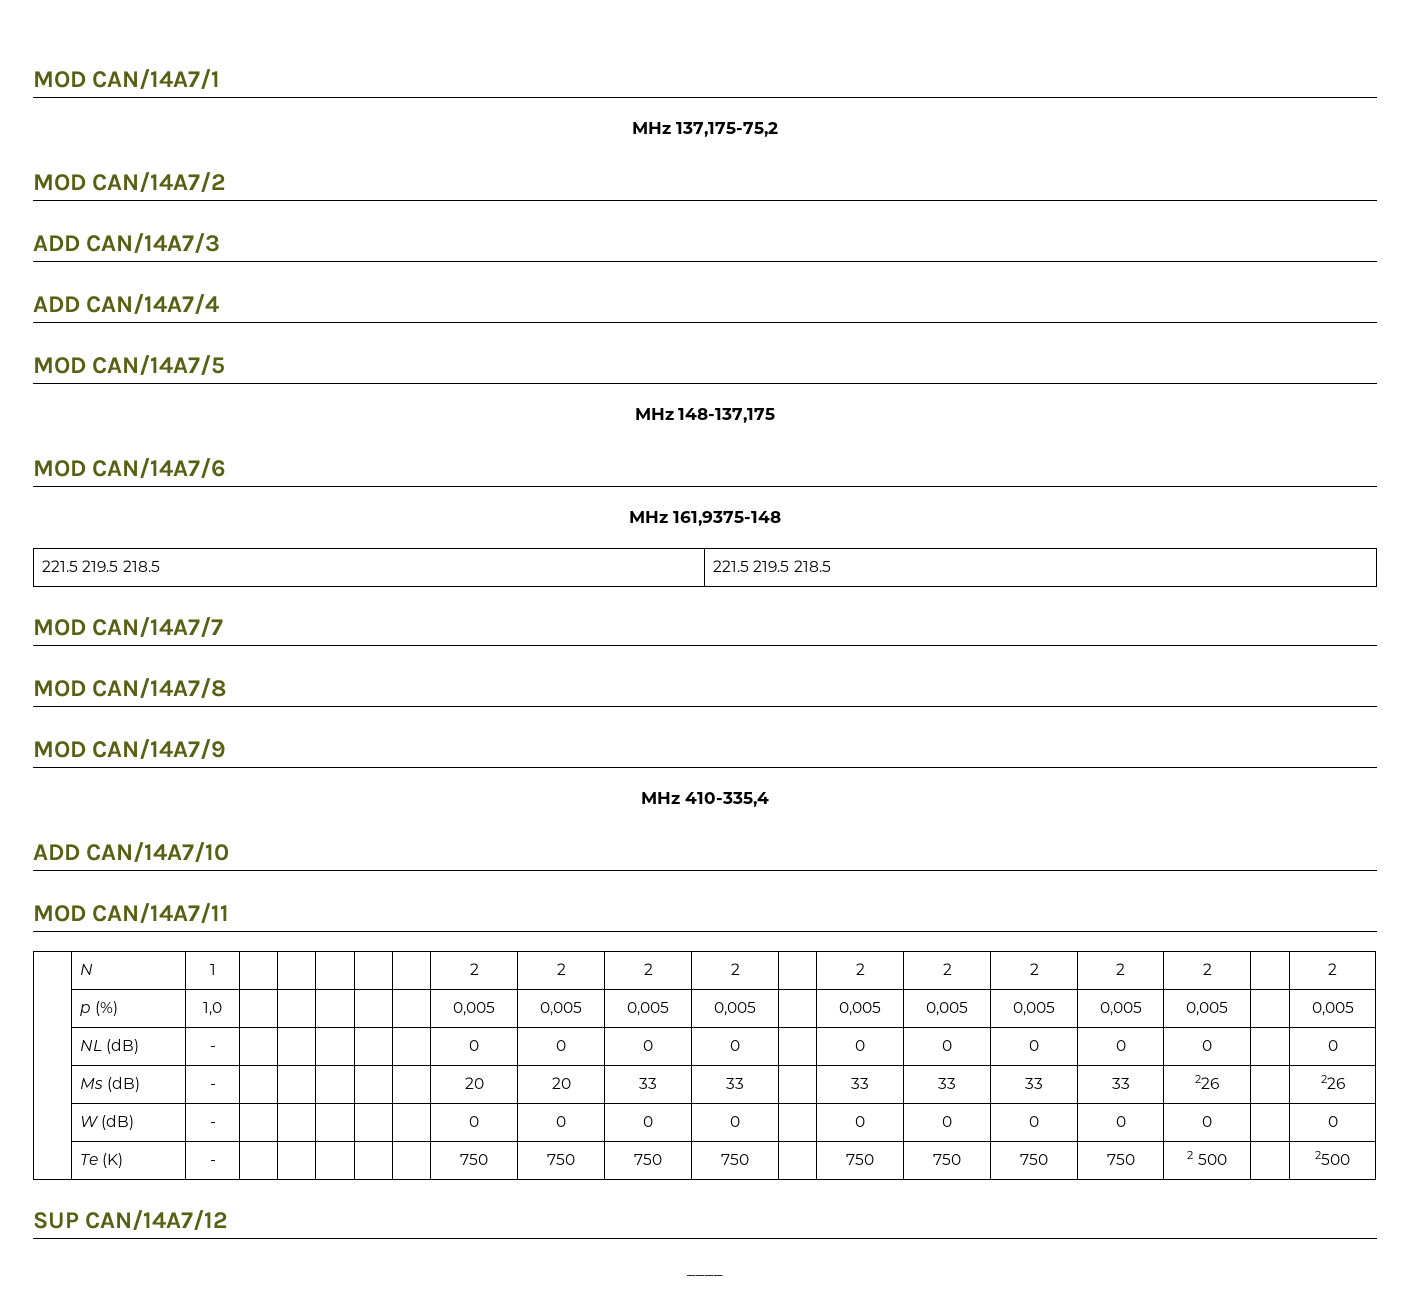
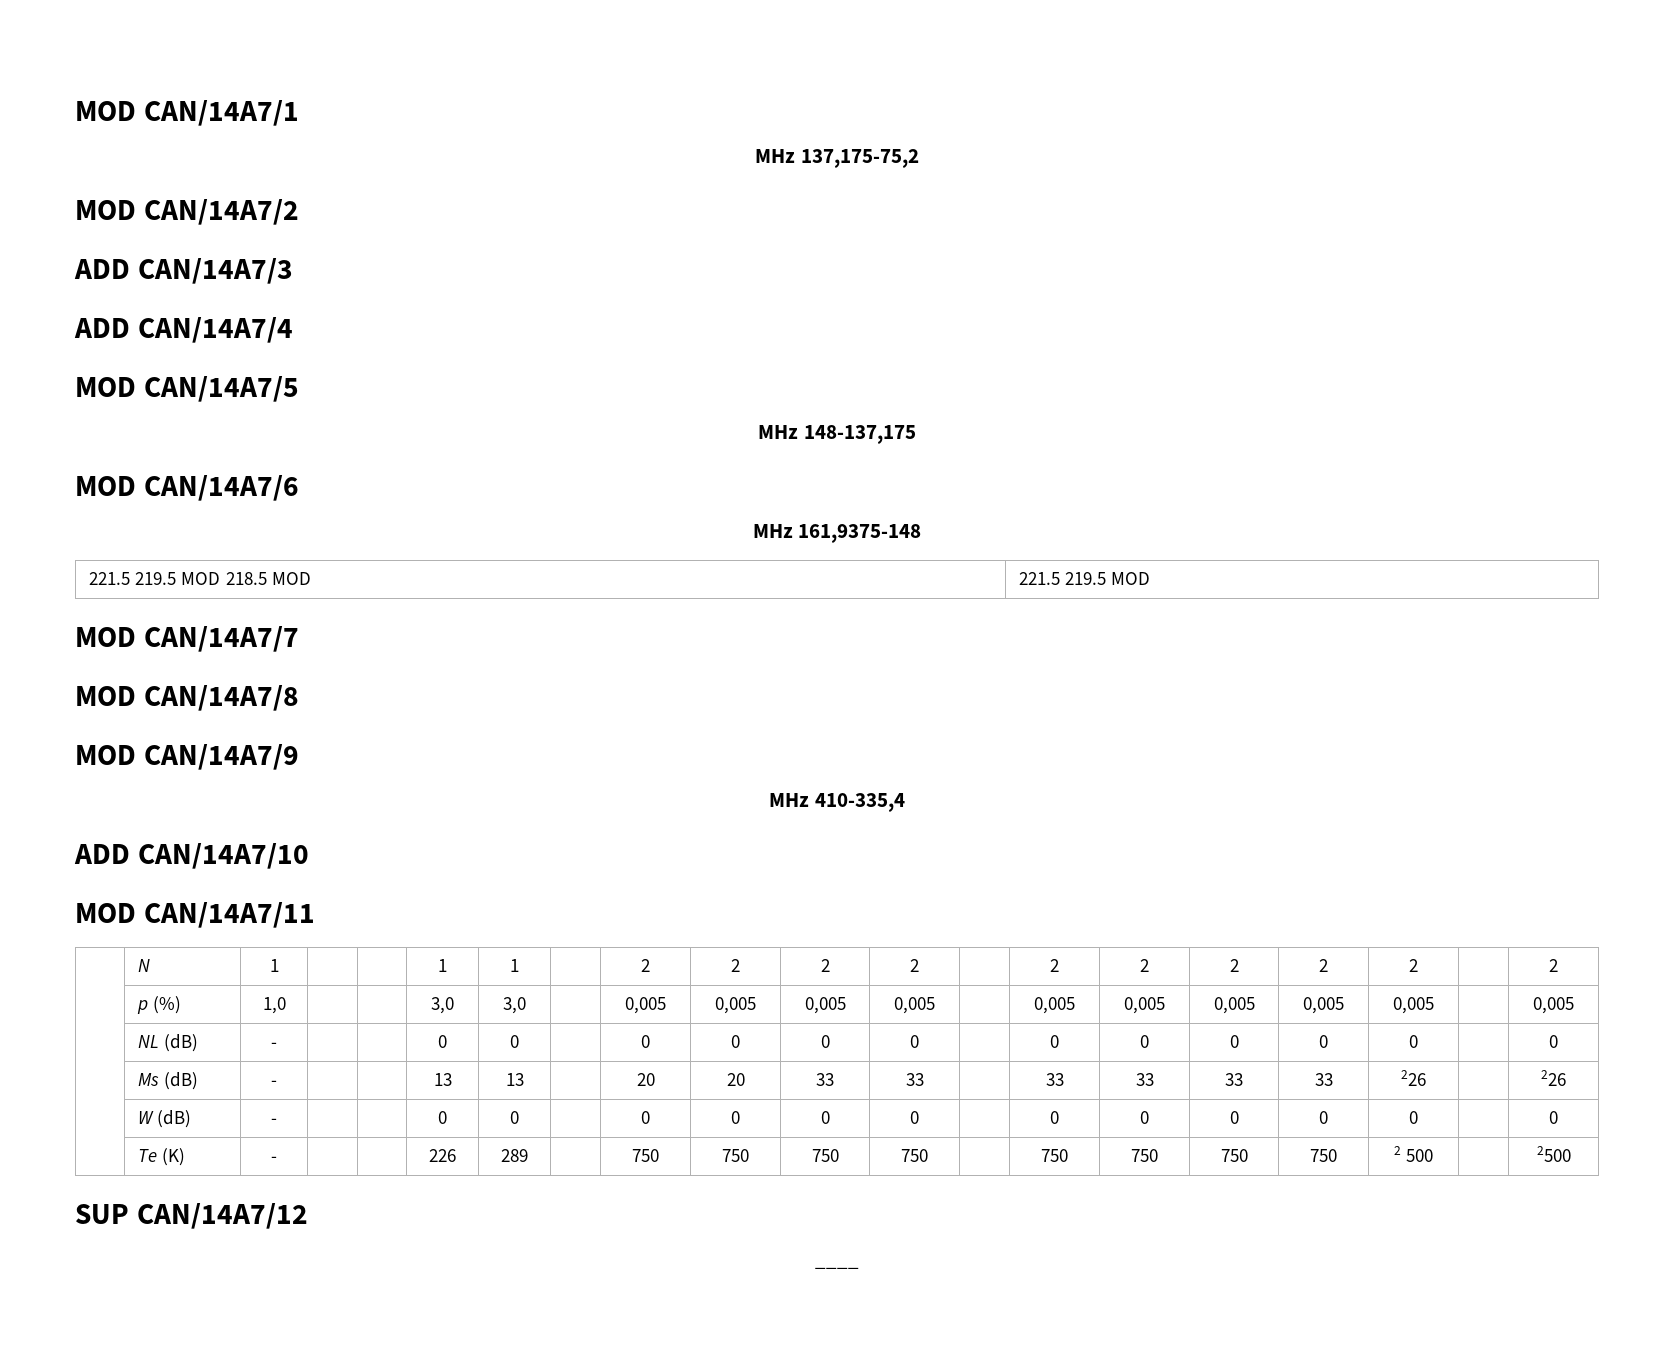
- 221.5 219.5 218.5 | 221.5 219.5 218.5
+ 221.5 219.5 MOD 218.5 MOD | 221.5 219.5 MOD
- | N | 1 | | | | | | 2 | 2 | 2 | 2 | | 2 | 2 | 2 | 2 | 2 | | 2
+ | N | 1 | | | 1 | 1 | | 2 | 2 | 2 | 2 | | 2 | 2 | 2 | 2 | 2 | | 2
- | p (%) | 1,0 | | | | | | 0,005 | 0,005 | 0,005 | 0,005 | | 0,005 | 0,005 | 0,005 | 0,005 | 0,005 | | 0,005
+ | p (%) | 1,0 | | | 3,0 | 3,0 | | 0,005 | 0,005 | 0,005 | 0,005 | | 0,005 | 0,005 | 0,005 | 0,005 | 0,005 | | 0,005
- | NL (dB) | - | | | | | | 0 | 0 | 0 | 0 | | 0 | 0 | 0 | 0 | 0 | | 0
+ | NL (dB) | - | | | 0 | 0 | | 0 | 0 | 0 | 0 | | 0 | 0 | 0 | 0 | 0 | | 0
- | Ms (dB) | - | | | | | | 20 | 20 | 33 | 33 | | 33 | 33 | 33 | 33 | 226 | | 226
+ | Ms (dB) | - | | | 13 | 13 | | 20 | 20 | 33 | 33 | | 33 | 33 | 33 | 33 | 226 | | 226
- | W (dB) | - | | | | | | 0 | 0 | 0 | 0 | | 0 | 0 | 0 | 0 | 0 | | 0
+ | W (dB) | - | | | 0 | 0 | | 0 | 0 | 0 | 0 | | 0 | 0 | 0 | 0 | 0 | | 0
- | Te (K) | - | | | | | | 750 | 750 | 750 | 750 | | 750 | 750 | 750 | 750 | 2 500 | | 2500
+ | Te (K) | - | | | 226 | 289 | | 750 | 750 | 750 | 750 | | 750 | 750 | 750 | 750 | 2 500 | | 2500

